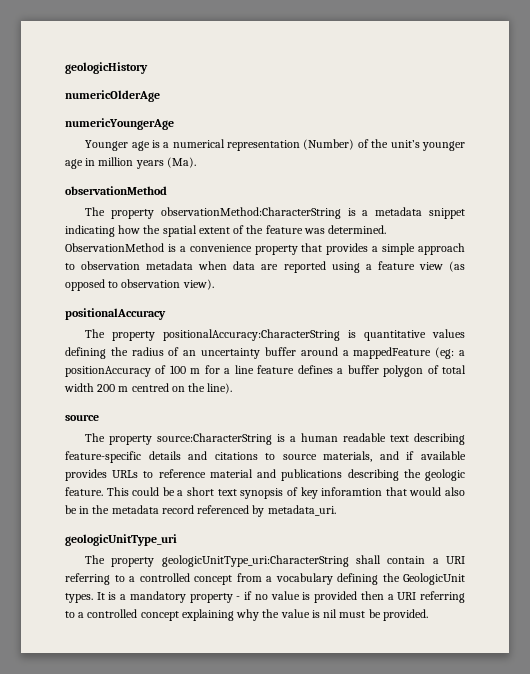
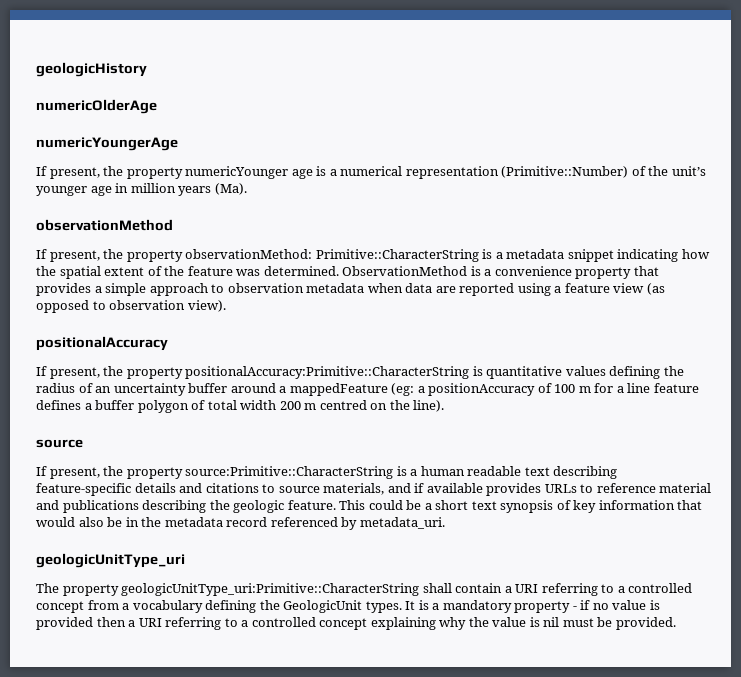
- Younger age is a numerical representation (Number) of the unit’s younger age in million years (Ma).
+ If present, the property numericYounger age is a numerical representation (Primitive::Number) of the unit’s younger age in million years (Ma).
- The property observationMethod:CharacterString is a metadata snippet indicating how the spatial extent of the feature was determined.
+ If present, the property observationMethod: Primitive::CharacterString is a metadata snippet indicating how the spatial extent of the feature was determined.
- The property positionalAccuracy:CharacterString is quantitative values defining the radius of an uncertainty buffer around a mappedFeature (eg: a positionAccuracy of 100 m for a line feature defines a buffer polygon of total width 200 m centred on the line).
+ If present, the property positionalAccuracy:Primitive::CharacterString is quantitative values defining the radius of an uncertainty buffer around a mappedFeature (eg: a positionAccuracy of 100 m for a line feature defines a buffer polygon of total width 200 m centred on the line).
- The property source:CharacterString is a human readable text describing feature-specific details and citations to source materials, and if available provides URLs to reference material and publications describing the geologic feature.
+ If present, the property source:Primitive::CharacterString is a human readable text describing feature-specific details and citations to source materials, and if available provides URLs to reference material and publications describing the geologic feature.
- This could be a short text synopsis of key inforamtion that would also be in the metadata record referenced by metadata_uri.
+ This could be a short text synopsis of key information that would also be in the metadata record referenced by metadata_uri.
- The property geologicUnitType_uri:CharacterString shall contain a URI referring to a controlled concept from a vocabulary defining the GeologicUnit types.
+ The property geologicUnitType_uri:Primitive::CharacterString shall contain a URI referring to a controlled concept from a vocabulary defining the GeologicUnit types.

